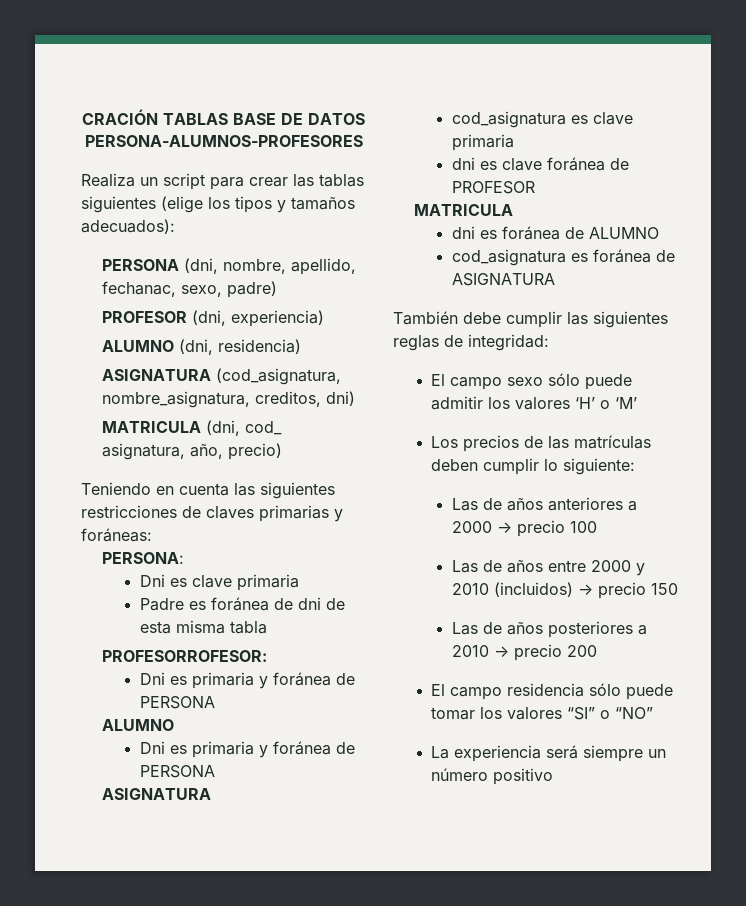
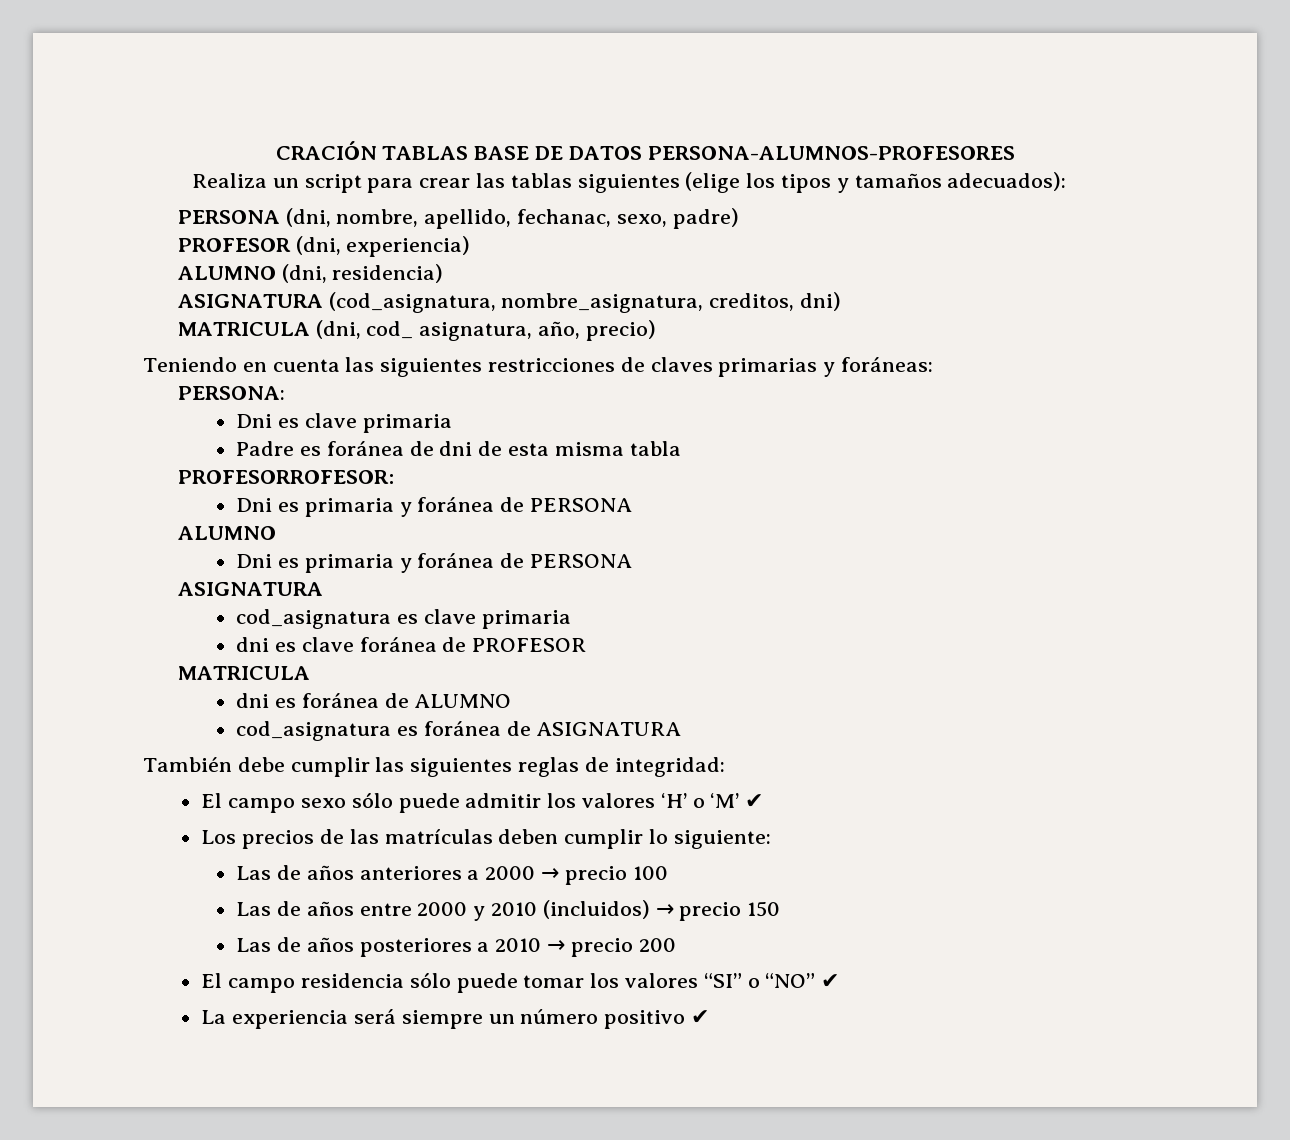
- El campo sexo sólo puede admitir los valores ‘H’ o ‘M’
+ El campo sexo sólo puede admitir los valores ‘H’ o ‘M’ ✔
- El campo residencia sólo puede tomar los valores “SI” o “NO”
+ El campo residencia sólo puede tomar los valores “SI” o “NO” ✔
- La experiencia será siempre un número positivo
+ La experiencia será siempre un número positivo ✔

